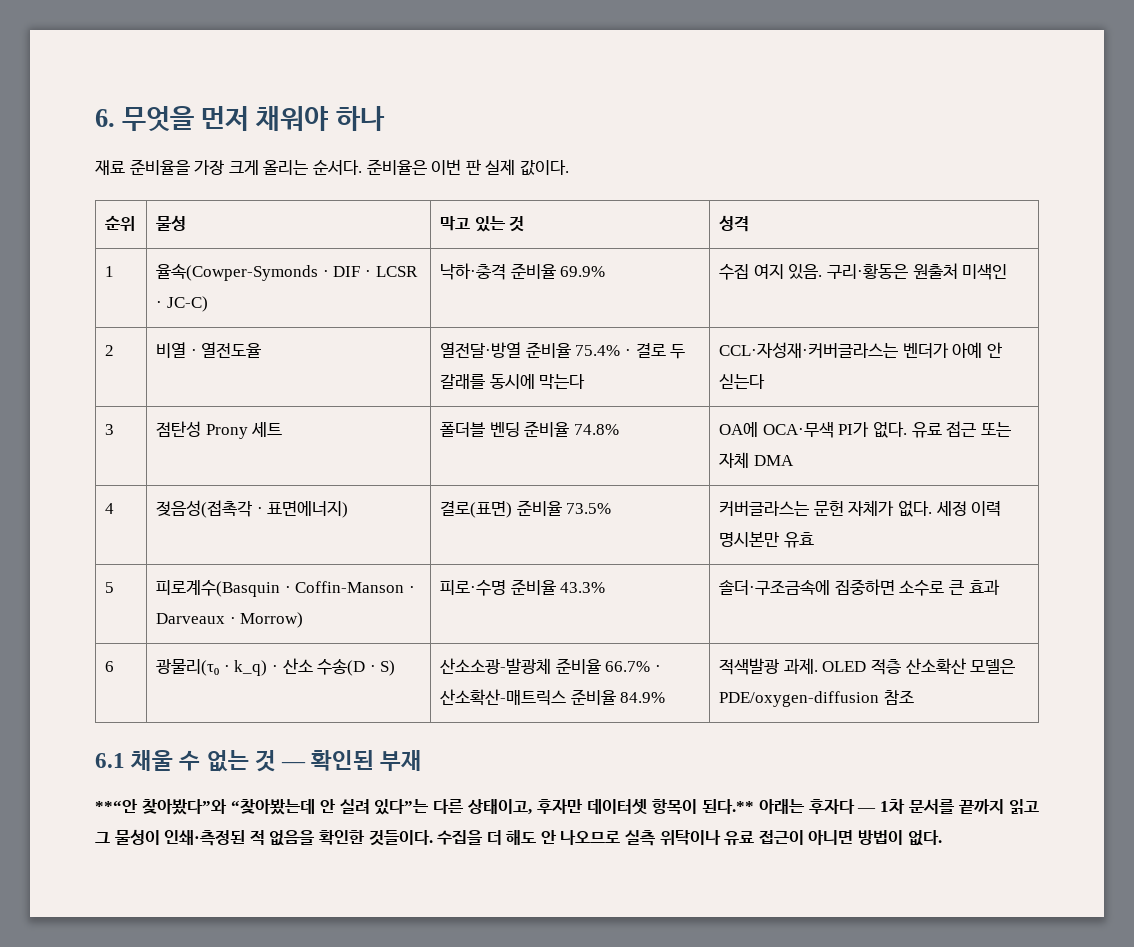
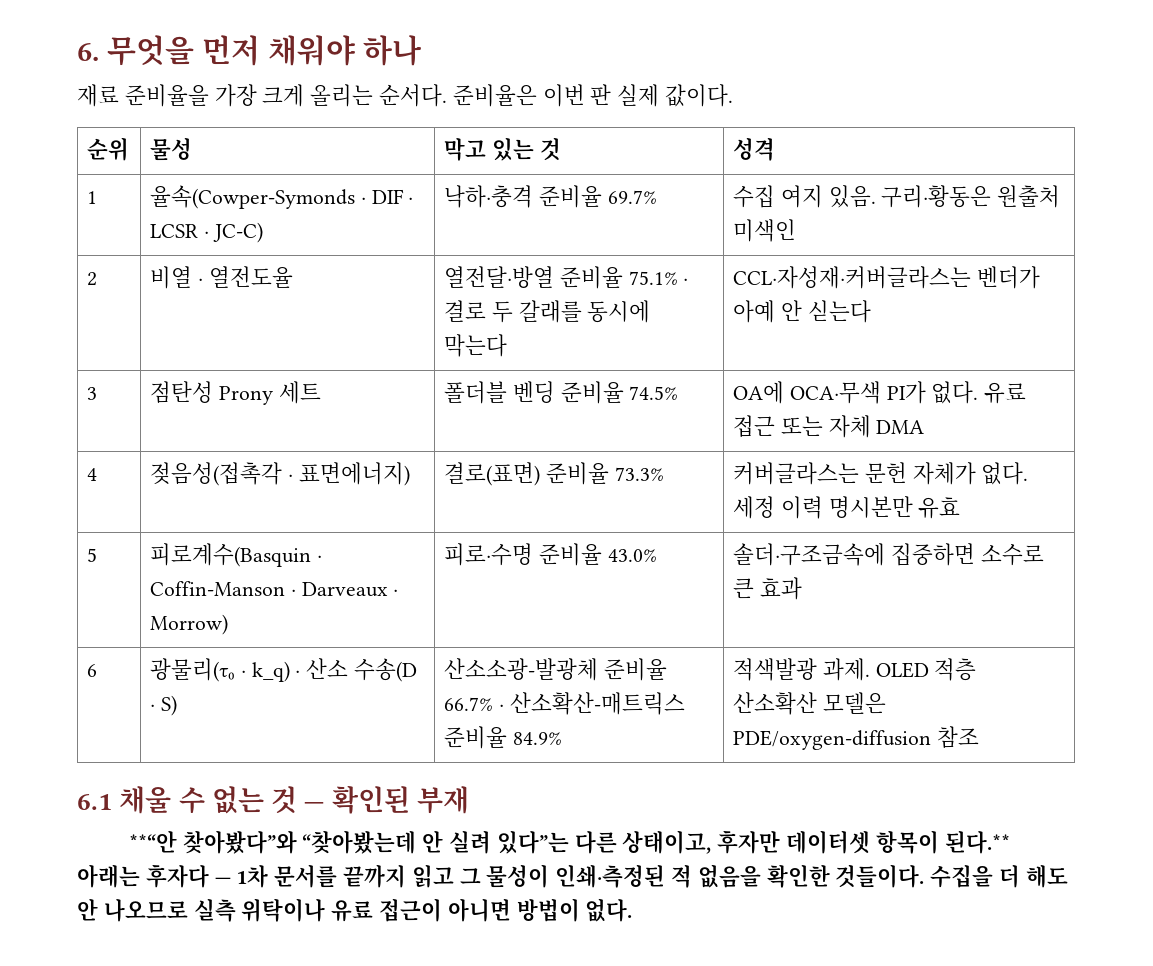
- 1 | 율속(Cowper-Symonds · DIF · LCSR · JC-C) | 낙하·충격 준비율 69.9% | 수집 여지 있음. 구리·황동은 원출처 미색인
+ 1 | 율속(Cowper-Symonds · DIF · LCSR · JC-C) | 낙하·충격 준비율 69.7% | 수집 여지 있음. 구리·황동은 원출처 미색인
- 2 | 비열 · 열전도율 | 열전달·방열 준비율 75.4% · 결로 두 갈래를 동시에 막는다 | CCL·자성재·커버글라스는 벤더가 아예 안 싣는다
+ 2 | 비열 · 열전도율 | 열전달·방열 준비율 75.1% · 결로 두 갈래를 동시에 막는다 | CCL·자성재·커버글라스는 벤더가 아예 안 싣는다
- 3 | 점탄성 Prony 세트 | 폴더블 벤딩 준비율 74.8% | OA에 OCA·무색 PI가 없다. 유료 접근 또는 자체 DMA
+ 3 | 점탄성 Prony 세트 | 폴더블 벤딩 준비율 74.5% | OA에 OCA·무색 PI가 없다. 유료 접근 또는 자체 DMA
- 4 | 젖음성(접촉각 · 표면에너지) | 결로(표면) 준비율 73.5% | 커버글라스는 문헌 자체가 없다. 세정 이력 명시본만 유효
+ 4 | 젖음성(접촉각 · 표면에너지) | 결로(표면) 준비율 73.3% | 커버글라스는 문헌 자체가 없다. 세정 이력 명시본만 유효
- 5 | 피로계수(Basquin · Coffin-Manson · Darveaux · Morrow) | 피로·수명 준비율 43.3% | 솔더·구조금속에 집중하면 소수로 큰 효과
+ 5 | 피로계수(Basquin · Coffin-Manson · Darveaux · Morrow) | 피로·수명 준비율 43.0% | 솔더·구조금속에 집중하면 소수로 큰 효과

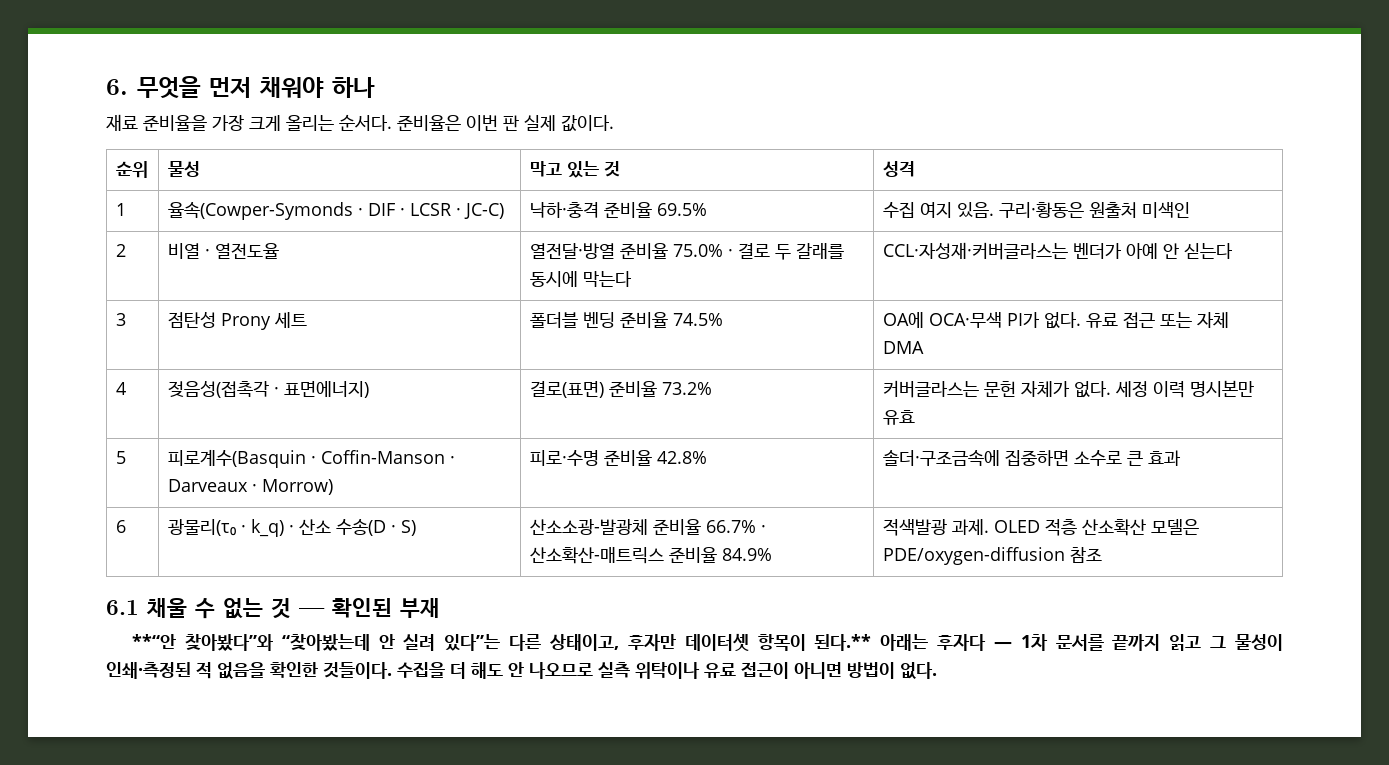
- 1 | 율속(Cowper-Symonds · DIF · LCSR · JC-C) | 낙하·충격 준비율 69.7% | 수집 여지 있음. 구리·황동은 원출처 미색인
+ 1 | 율속(Cowper-Symonds · DIF · LCSR · JC-C) | 낙하·충격 준비율 69.5% | 수집 여지 있음. 구리·황동은 원출처 미색인
- 2 | 비열 · 열전도율 | 열전달·방열 준비율 75.1% · 결로 두 갈래를 동시에 막는다 | CCL·자성재·커버글라스는 벤더가 아예 안 싣는다
+ 2 | 비열 · 열전도율 | 열전달·방열 준비율 75.0% · 결로 두 갈래를 동시에 막는다 | CCL·자성재·커버글라스는 벤더가 아예 안 싣는다
- 4 | 젖음성(접촉각 · 표면에너지) | 결로(표면) 준비율 73.3% | 커버글라스는 문헌 자체가 없다. 세정 이력 명시본만 유효
+ 4 | 젖음성(접촉각 · 표면에너지) | 결로(표면) 준비율 73.2% | 커버글라스는 문헌 자체가 없다. 세정 이력 명시본만 유효
- 5 | 피로계수(Basquin · Coffin-Manson · Darveaux · Morrow) | 피로·수명 준비율 43.0% | 솔더·구조금속에 집중하면 소수로 큰 효과
+ 5 | 피로계수(Basquin · Coffin-Manson · Darveaux · Morrow) | 피로·수명 준비율 42.8% | 솔더·구조금속에 집중하면 소수로 큰 효과

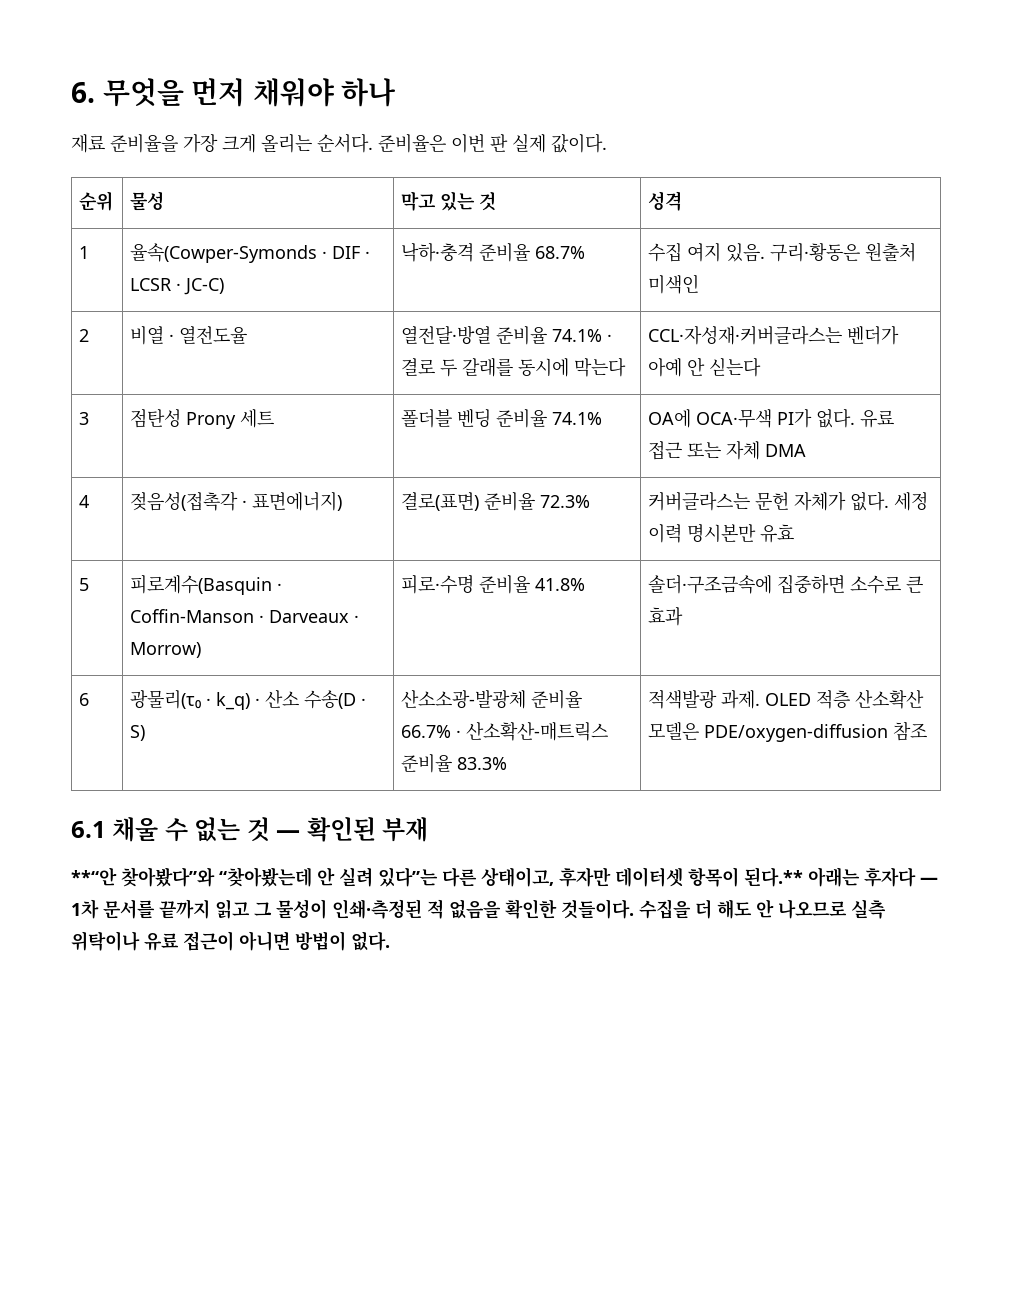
- 1 | 율속(Cowper-Symonds · DIF · LCSR · JC-C) | 낙하·충격 준비율 69.5% | 수집 여지 있음. 구리·황동은 원출처 미색인
+ 1 | 율속(Cowper-Symonds · DIF · LCSR · JC-C) | 낙하·충격 준비율 68.7% | 수집 여지 있음. 구리·황동은 원출처 미색인
- 2 | 비열 · 열전도율 | 열전달·방열 준비율 75.0% · 결로 두 갈래를 동시에 막는다 | CCL·자성재·커버글라스는 벤더가 아예 안 싣는다
+ 2 | 비열 · 열전도율 | 열전달·방열 준비율 74.1% · 결로 두 갈래를 동시에 막는다 | CCL·자성재·커버글라스는 벤더가 아예 안 싣는다
- 3 | 점탄성 Prony 세트 | 폴더블 벤딩 준비율 74.5% | OA에 OCA·무색 PI가 없다. 유료 접근 또는 자체 DMA
+ 3 | 점탄성 Prony 세트 | 폴더블 벤딩 준비율 74.1% | OA에 OCA·무색 PI가 없다. 유료 접근 또는 자체 DMA
- 4 | 젖음성(접촉각 · 표면에너지) | 결로(표면) 준비율 73.2% | 커버글라스는 문헌 자체가 없다. 세정 이력 명시본만 유효
+ 4 | 젖음성(접촉각 · 표면에너지) | 결로(표면) 준비율 72.3% | 커버글라스는 문헌 자체가 없다. 세정 이력 명시본만 유효
- 5 | 피로계수(Basquin · Coffin-Manson · Darveaux · Morrow) | 피로·수명 준비율 42.8% | 솔더·구조금속에 집중하면 소수로 큰 효과
+ 5 | 피로계수(Basquin · Coffin-Manson · Darveaux · Morrow) | 피로·수명 준비율 41.8% | 솔더·구조금속에 집중하면 소수로 큰 효과
- 6 | 광물리(τ₀ · k_q) · 산소 수송(D · S) | 산소소광-발광체 준비율 66.7% · 산소확산-매트릭스 준비율 84.9% | 적색발광 과제. OLED 적층 산소확산 모델은 PDE/oxygen-diffusion 참조
+ 6 | 광물리(τ₀ · k_q) · 산소 수송(D · S) | 산소소광-발광체 준비율 66.7% · 산소확산-매트릭스 준비율 83.3% | 적색발광 과제. OLED 적층 산소확산 모델은 PDE/oxygen-diffusion 참조

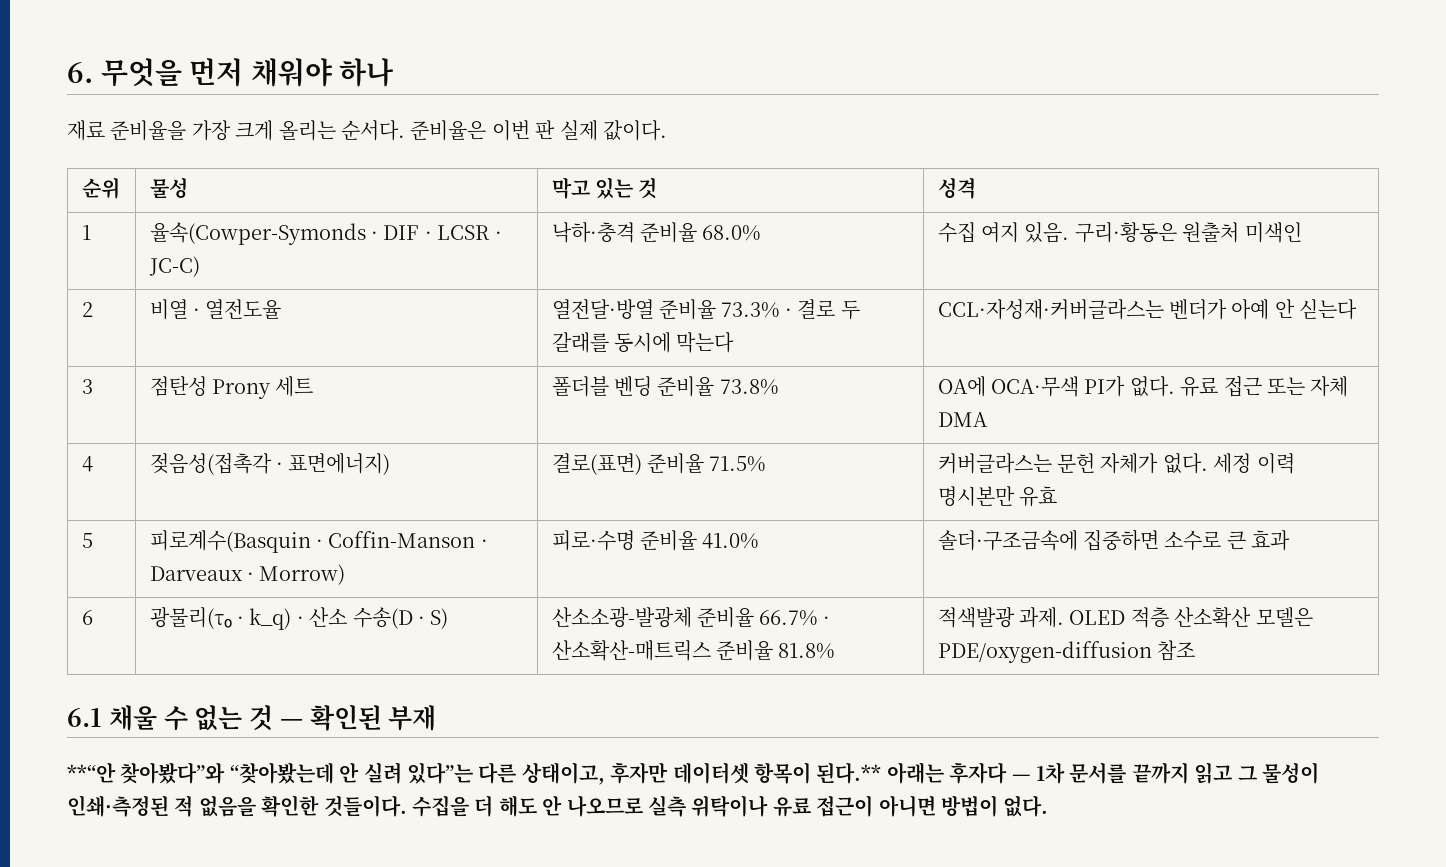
- 1 | 율속(Cowper-Symonds · DIF · LCSR · JC-C) | 낙하·충격 준비율 68.7% | 수집 여지 있음. 구리·황동은 원출처 미색인
+ 1 | 율속(Cowper-Symonds · DIF · LCSR · JC-C) | 낙하·충격 준비율 68.0% | 수집 여지 있음. 구리·황동은 원출처 미색인
- 2 | 비열 · 열전도율 | 열전달·방열 준비율 74.1% · 결로 두 갈래를 동시에 막는다 | CCL·자성재·커버글라스는 벤더가 아예 안 싣는다
+ 2 | 비열 · 열전도율 | 열전달·방열 준비율 73.3% · 결로 두 갈래를 동시에 막는다 | CCL·자성재·커버글라스는 벤더가 아예 안 싣는다
- 3 | 점탄성 Prony 세트 | 폴더블 벤딩 준비율 74.1% | OA에 OCA·무색 PI가 없다. 유료 접근 또는 자체 DMA
+ 3 | 점탄성 Prony 세트 | 폴더블 벤딩 준비율 73.8% | OA에 OCA·무색 PI가 없다. 유료 접근 또는 자체 DMA
- 4 | 젖음성(접촉각 · 표면에너지) | 결로(표면) 준비율 72.3% | 커버글라스는 문헌 자체가 없다. 세정 이력 명시본만 유효
+ 4 | 젖음성(접촉각 · 표면에너지) | 결로(표면) 준비율 71.5% | 커버글라스는 문헌 자체가 없다. 세정 이력 명시본만 유효
- 5 | 피로계수(Basquin · Coffin-Manson · Darveaux · Morrow) | 피로·수명 준비율 41.8% | 솔더·구조금속에 집중하면 소수로 큰 효과
+ 5 | 피로계수(Basquin · Coffin-Manson · Darveaux · Morrow) | 피로·수명 준비율 41.0% | 솔더·구조금속에 집중하면 소수로 큰 효과
- 6 | 광물리(τ₀ · k_q) · 산소 수송(D · S) | 산소소광-발광체 준비율 66.7% · 산소확산-매트릭스 준비율 83.3% | 적색발광 과제. OLED 적층 산소확산 모델은 PDE/oxygen-diffusion 참조
+ 6 | 광물리(τ₀ · k_q) · 산소 수송(D · S) | 산소소광-발광체 준비율 66.7% · 산소확산-매트릭스 준비율 81.8% | 적색발광 과제. OLED 적층 산소확산 모델은 PDE/oxygen-diffusion 참조

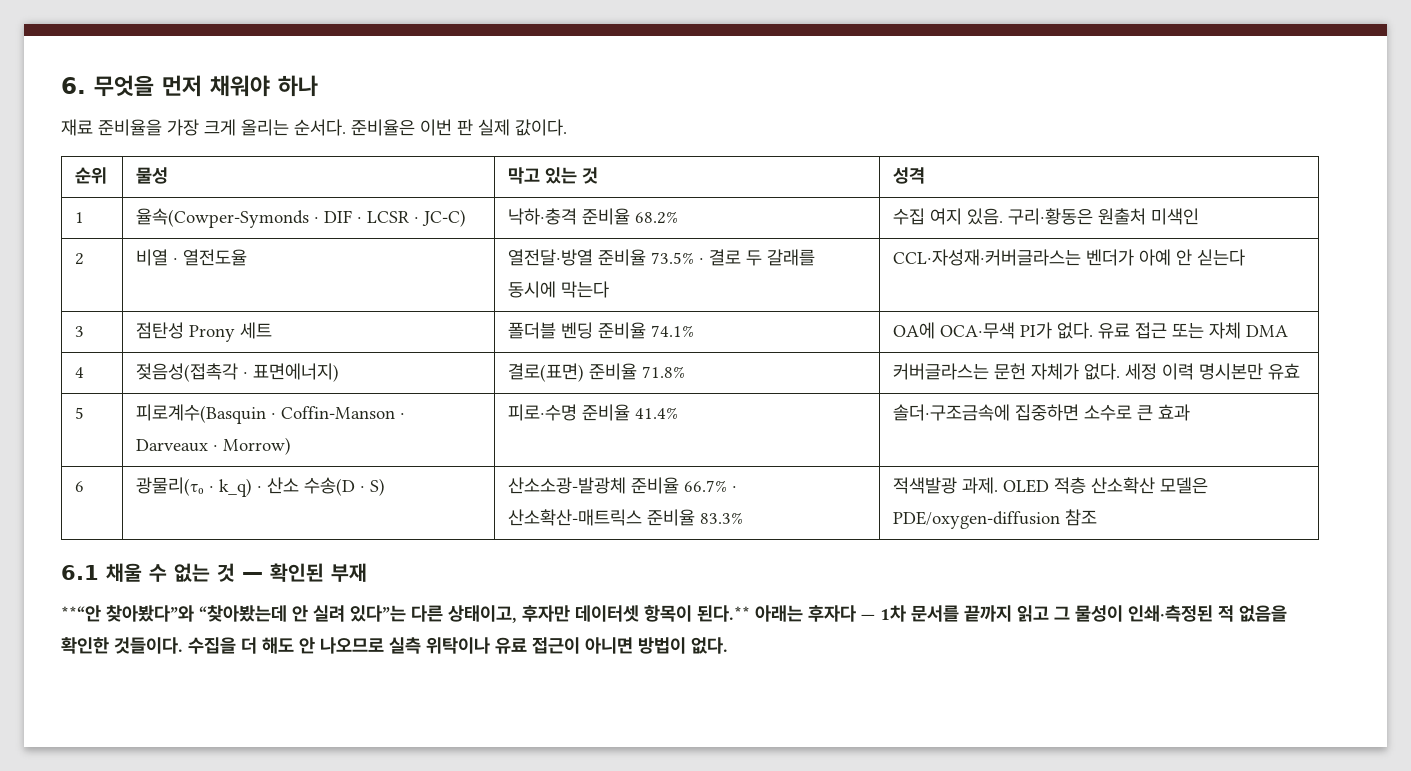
- 1 | 율속(Cowper-Symonds · DIF · LCSR · JC-C) | 낙하·충격 준비율 68.0% | 수집 여지 있음. 구리·황동은 원출처 미색인
+ 1 | 율속(Cowper-Symonds · DIF · LCSR · JC-C) | 낙하·충격 준비율 68.2% | 수집 여지 있음. 구리·황동은 원출처 미색인
- 2 | 비열 · 열전도율 | 열전달·방열 준비율 73.3% · 결로 두 갈래를 동시에 막는다 | CCL·자성재·커버글라스는 벤더가 아예 안 싣는다
+ 2 | 비열 · 열전도율 | 열전달·방열 준비율 73.5% · 결로 두 갈래를 동시에 막는다 | CCL·자성재·커버글라스는 벤더가 아예 안 싣는다
- 3 | 점탄성 Prony 세트 | 폴더블 벤딩 준비율 73.8% | OA에 OCA·무색 PI가 없다. 유료 접근 또는 자체 DMA
+ 3 | 점탄성 Prony 세트 | 폴더블 벤딩 준비율 74.1% | OA에 OCA·무색 PI가 없다. 유료 접근 또는 자체 DMA
- 4 | 젖음성(접촉각 · 표면에너지) | 결로(표면) 준비율 71.5% | 커버글라스는 문헌 자체가 없다. 세정 이력 명시본만 유효
+ 4 | 젖음성(접촉각 · 표면에너지) | 결로(표면) 준비율 71.8% | 커버글라스는 문헌 자체가 없다. 세정 이력 명시본만 유효
- 5 | 피로계수(Basquin · Coffin-Manson · Darveaux · Morrow) | 피로·수명 준비율 41.0% | 솔더·구조금속에 집중하면 소수로 큰 효과
+ 5 | 피로계수(Basquin · Coffin-Manson · Darveaux · Morrow) | 피로·수명 준비율 41.4% | 솔더·구조금속에 집중하면 소수로 큰 효과
- 6 | 광물리(τ₀ · k_q) · 산소 수송(D · S) | 산소소광-발광체 준비율 66.7% · 산소확산-매트릭스 준비율 81.8% | 적색발광 과제. OLED 적층 산소확산 모델은 PDE/oxygen-diffusion 참조
+ 6 | 광물리(τ₀ · k_q) · 산소 수송(D · S) | 산소소광-발광체 준비율 66.7% · 산소확산-매트릭스 준비율 83.3% | 적색발광 과제. OLED 적층 산소확산 모델은 PDE/oxygen-diffusion 참조

